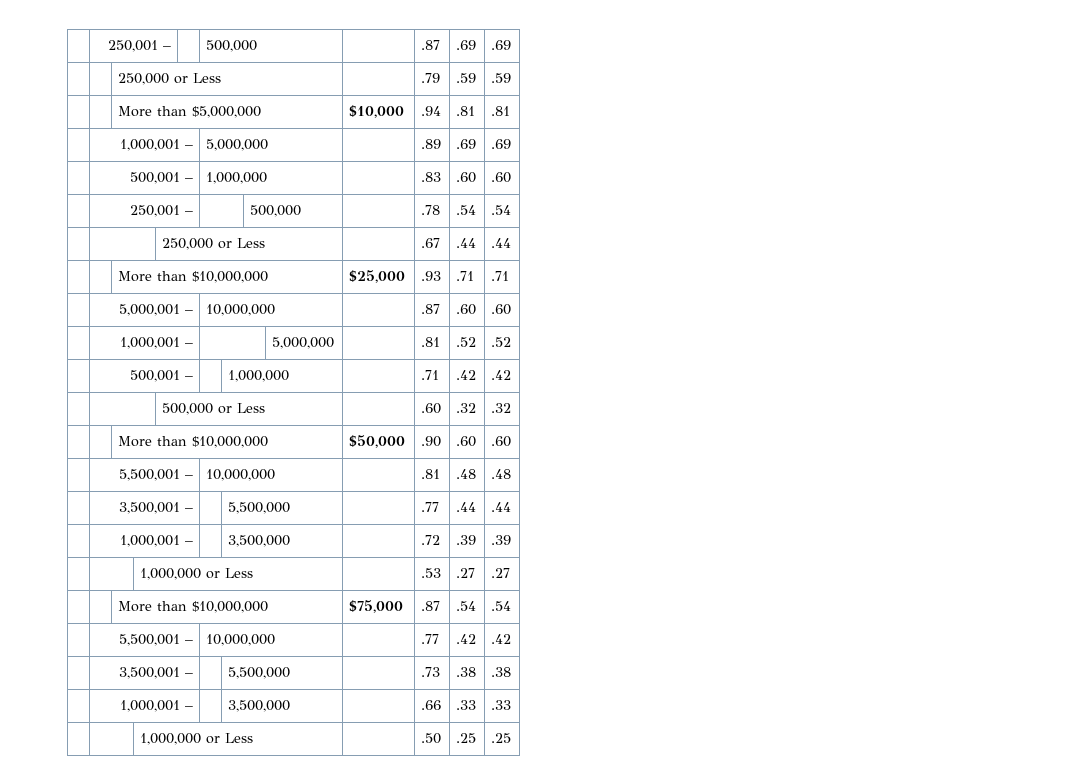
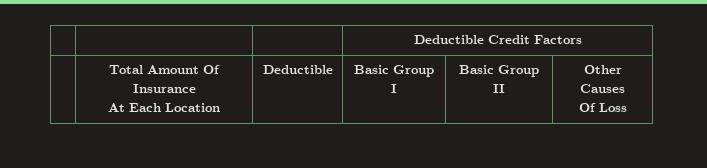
- | 250,001 – | | 500,000 | | .87 | .69 | .69
- | | 250,000 or Less | | .79 | .59 | .59
- | | More than $5,000,000 | $10,000 | .94 | .81 | .81
- | 1,000,001 – | 5,000,000 | | .89 | .69 | .69
- | 500,001 – | 1,000,000 | | .83 | .60 | .60
- | 250,001 – | | 500,000 | | .78 | .54 | .54
- | | 250,000 or Less | | .67 | .44 | .44
- | | More than $10,000,000 | $25,000 | .93 | .71 | .71
- | 5,000,001 – | 10,000,000 | | .87 | .60 | .60
- | 1,000,001 – | | 5,000,000 | | .81 | .52 | .52
- | 500,001 – | | 1,000,000 | | .71 | .42 | .42
- | | 500,000 or Less | | .60 | .32 | .32
- | | More than $10,000,000 | $50,000 | .90 | .60 | .60
- | 5,500,001 – | 10,000,000 | | .81 | .48 | .48
- | 3,500,001 – | | 5,500,000 | | .77 | .44 | .44
- | 1,000,001 – | | 3,500,000 | | .72 | .39 | .39
- | | 1,000,000 or Less | | .53 | .27 | .27
- | | More than $10,000,000 | $75,000 | .87 | .54 | .54
- | 5,500,001 – | 10,000,000 | | .77 | .42 | .42
- | 3,500,001 – | | 5,500,000 | | .73 | .38 | .38
- | 1,000,001 – | | 3,500,000 | | .66 | .33 | .33
- | | 1,000,000 or Less | | .50 | .25 | .25
+ | | | Deductible Credit Factors
+ | Total Amount Of Insurance
+ At Each Location | Deductible | Basic Group I | Basic Group II | Other Causes
+ Of Loss

